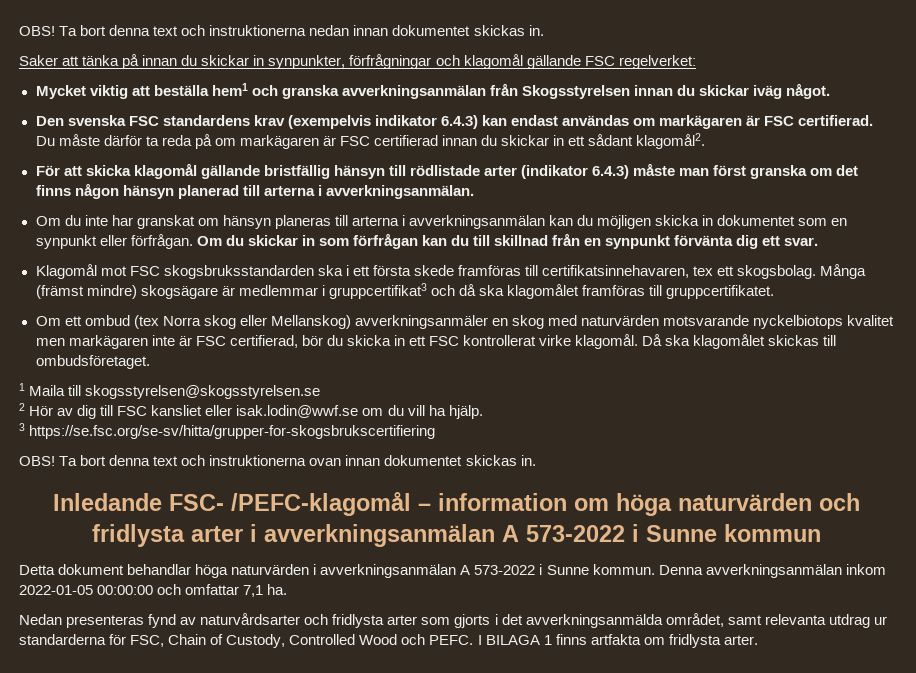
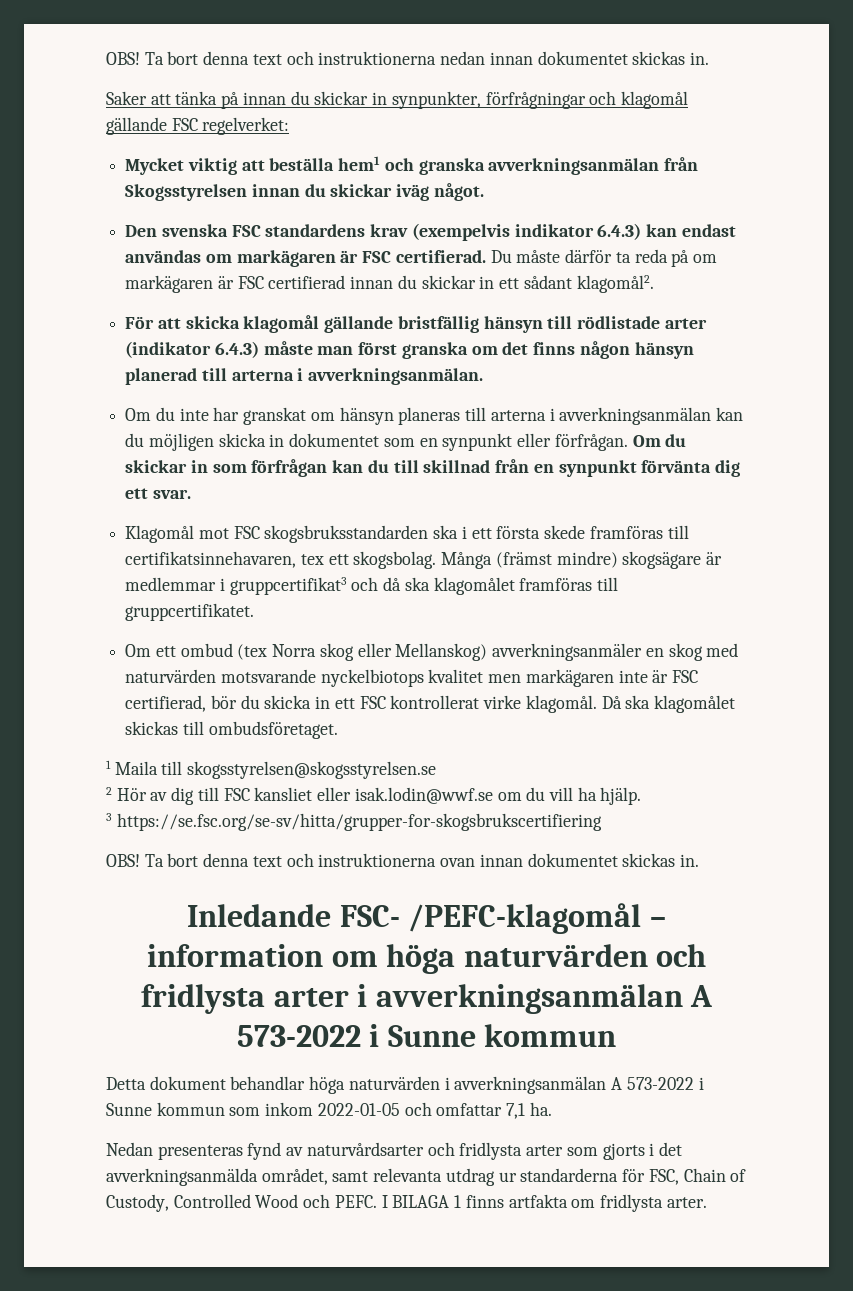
- Detta dokument behandlar höga naturvärden i avverkningsanmälan A 573-2022 i Sunne kommun. Denna avverkningsanmälan inkom 2022-01-05 00:00:00 och omfattar 7,1 ha.
+ Detta dokument behandlar höga naturvärden i avverkningsanmälan A 573-2022 i Sunne kommun som inkom 2022-01-05 och omfattar 7,1 ha.

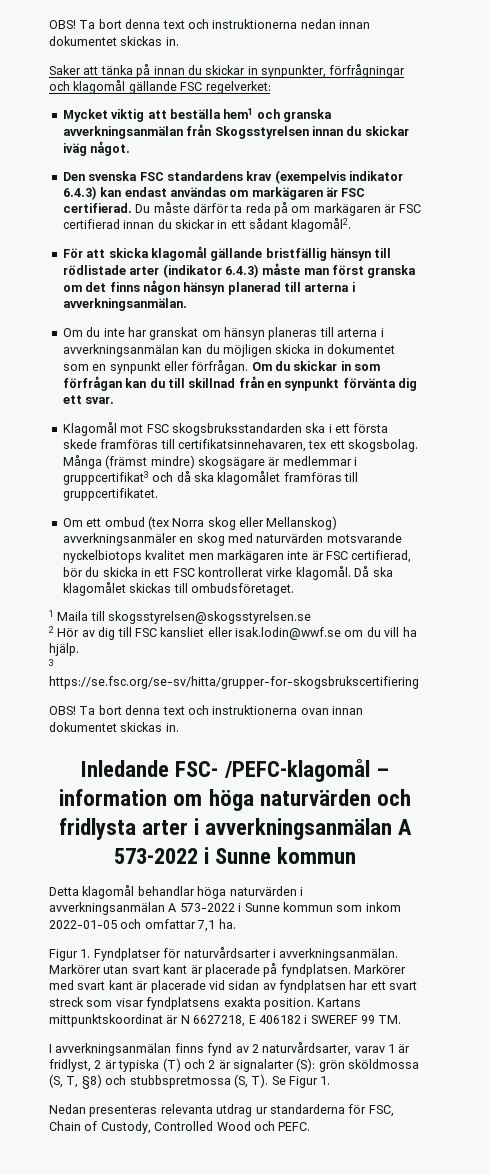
- Detta dokument behandlar höga naturvärden i avverkningsanmälan A 573-2022 i Sunne kommun som inkom 2022-01-05 och omfattar 7,1 ha.
+ Detta klagomål behandlar höga naturvärden i avverkningsanmälan A 573-2022 i Sunne kommun som inkom 2022-01-05 och omfattar 7,1 ha.
- Nedan presenteras fynd av naturvårdsarter och fridlysta arter som gjorts i det avverkningsanmälda området, samt relevanta utdrag ur standarderna för FSC, Chain of Custody, Controlled Wood och PEFC. I BILAGA 1 finns artfakta om fridlysta arter.
+ Figur 1. Fyndplatser för naturvårdsarter i avverkningsanmälan. Markörer utan svart kant är placerade på fyndplatsen. Markörer med svart kant är placerade vid sidan av fyndplatsen har ett svart streck som visar fyndplatsens exakta position. Kartans mittpunktskoordinat är N 6627218, E 406182 i SWEREF 99 TM.
+ I avverkningsanmälan finns fynd av 2 naturvårdsarter, varav 1 är fridlyst, 2 är typiska (T) och 2 är signalarter (S): grön sköldmossa (S, T, §8) och stubbspretmossa (S, T). Se Figur 1.
+ Nedan presenteras relevanta utdrag ur standarderna för FSC, Chain of Custody, Controlled Wood och PEFC.

